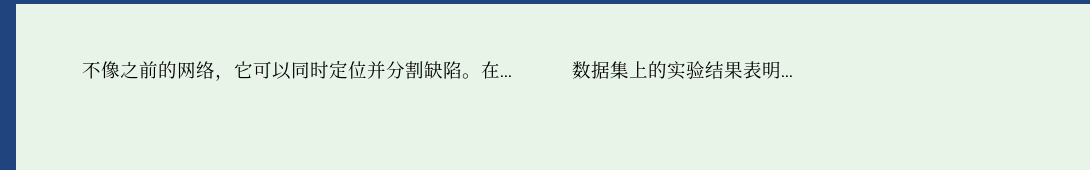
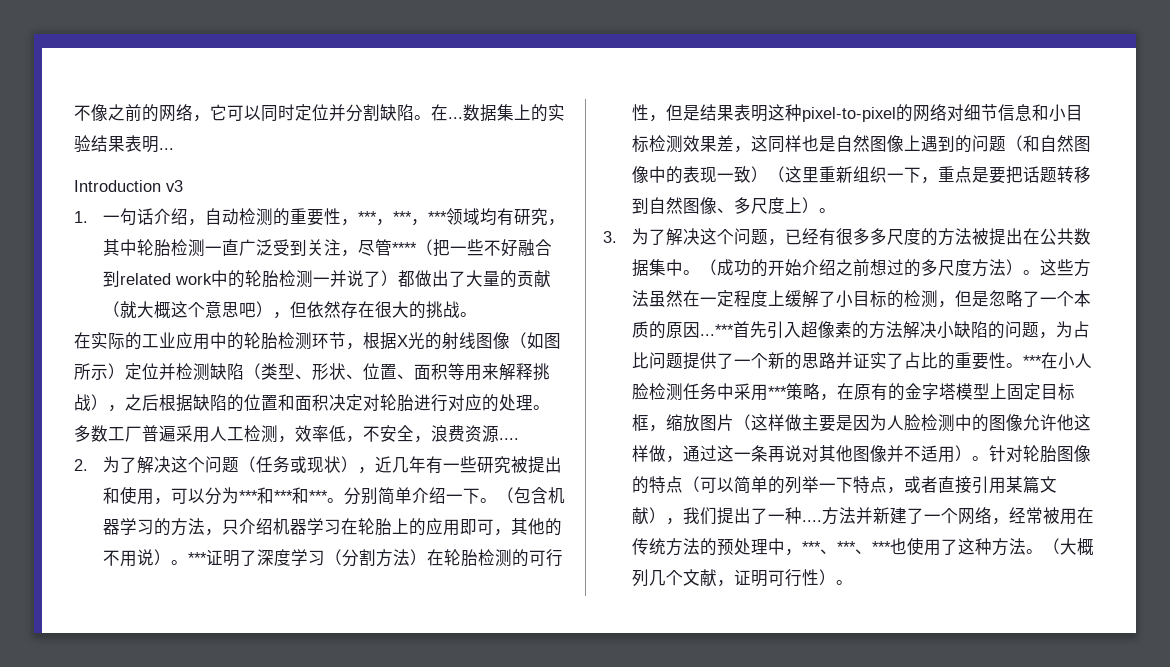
+ Introduction v3
+ 1.一句话介绍，自动检测的重要性，***，***，***领域均有研究，其中轮胎检测一直广泛受到关注，尽管****（把一些不好融合到related work中的轮胎检测一并说了）都做出了大量的贡献（就大概这个意思吧），但依然存在很大的挑战。
+ 在实际的工业应用中的轮胎检测环节，根据X光的射线图像（如图所示）定位并检测缺陷（类型、形状、位置、面积等用来解释挑战），之后根据缺陷的位置和面积决定对轮胎进行对应的处理。多数工厂普遍采用人工检测，效率低，不安全，浪费资源....
+ 2.为了解决这个问题（任务或现状），近几年有一些研究被提出和使用，可以分为***和***和***。分别简单介绍一下。（包含机器学习的方法，只介绍机器学习在轮胎上的应用即可，其他的不用说）。***证明了深度学习（分割方法）在轮胎检测的可行性，但是结果表明这种pixel-to-pixel的网络对细节信息和小目标检测效果差，这同样也是自然图像上遇到的问题（和自然图像中的表现一致）（这里重新组织一下，重点是要把话题转移到自然图像、多尺度上）。
+ 3.为了解决这个问题，已经有很多多尺度的方法被提出在公共数据集中。（成功的开始介绍之前想过的多尺度方法）。这些方法虽然在一定程度上缓解了小目标的检测，但是忽略了一个本质的原因...***首先引入超像素的方法解决小缺陷的问题，为占比问题提供了一个新的思路并证实了占比的重要性。***在小人脸检测任务中采用***策略，在原有的金字塔模型上固定目标框，缩放图片（这样做主要是因为人脸检测中的图像允许他这样做，通过这一条再说对其他图像并不适用）。针对轮胎图像的特点（可以简单的列举一下特点，或者直接引用某篇文献），我们提出了一种....方法并新建了一个网络，经常被用在传统方法的预处理中，***、***、***也使用了这种方法。（大概列几个文献，证明可行性）。

